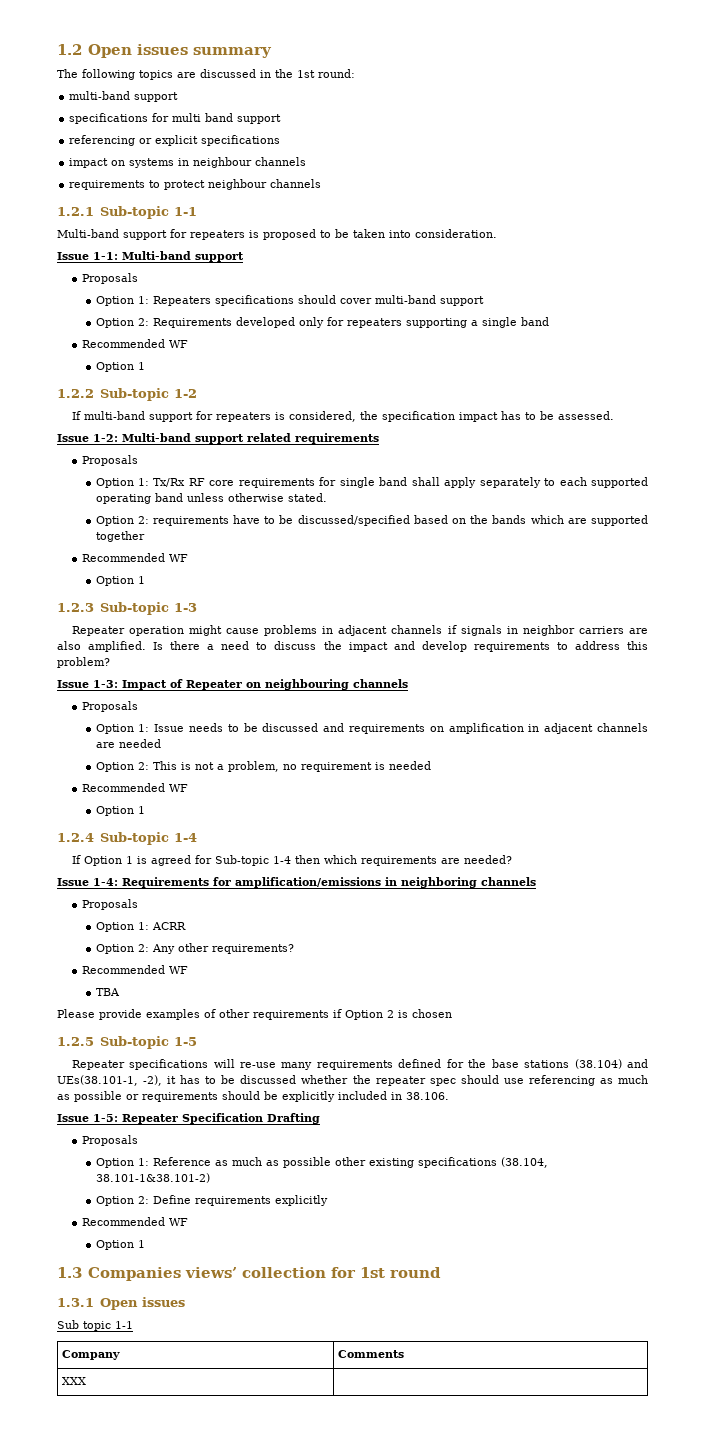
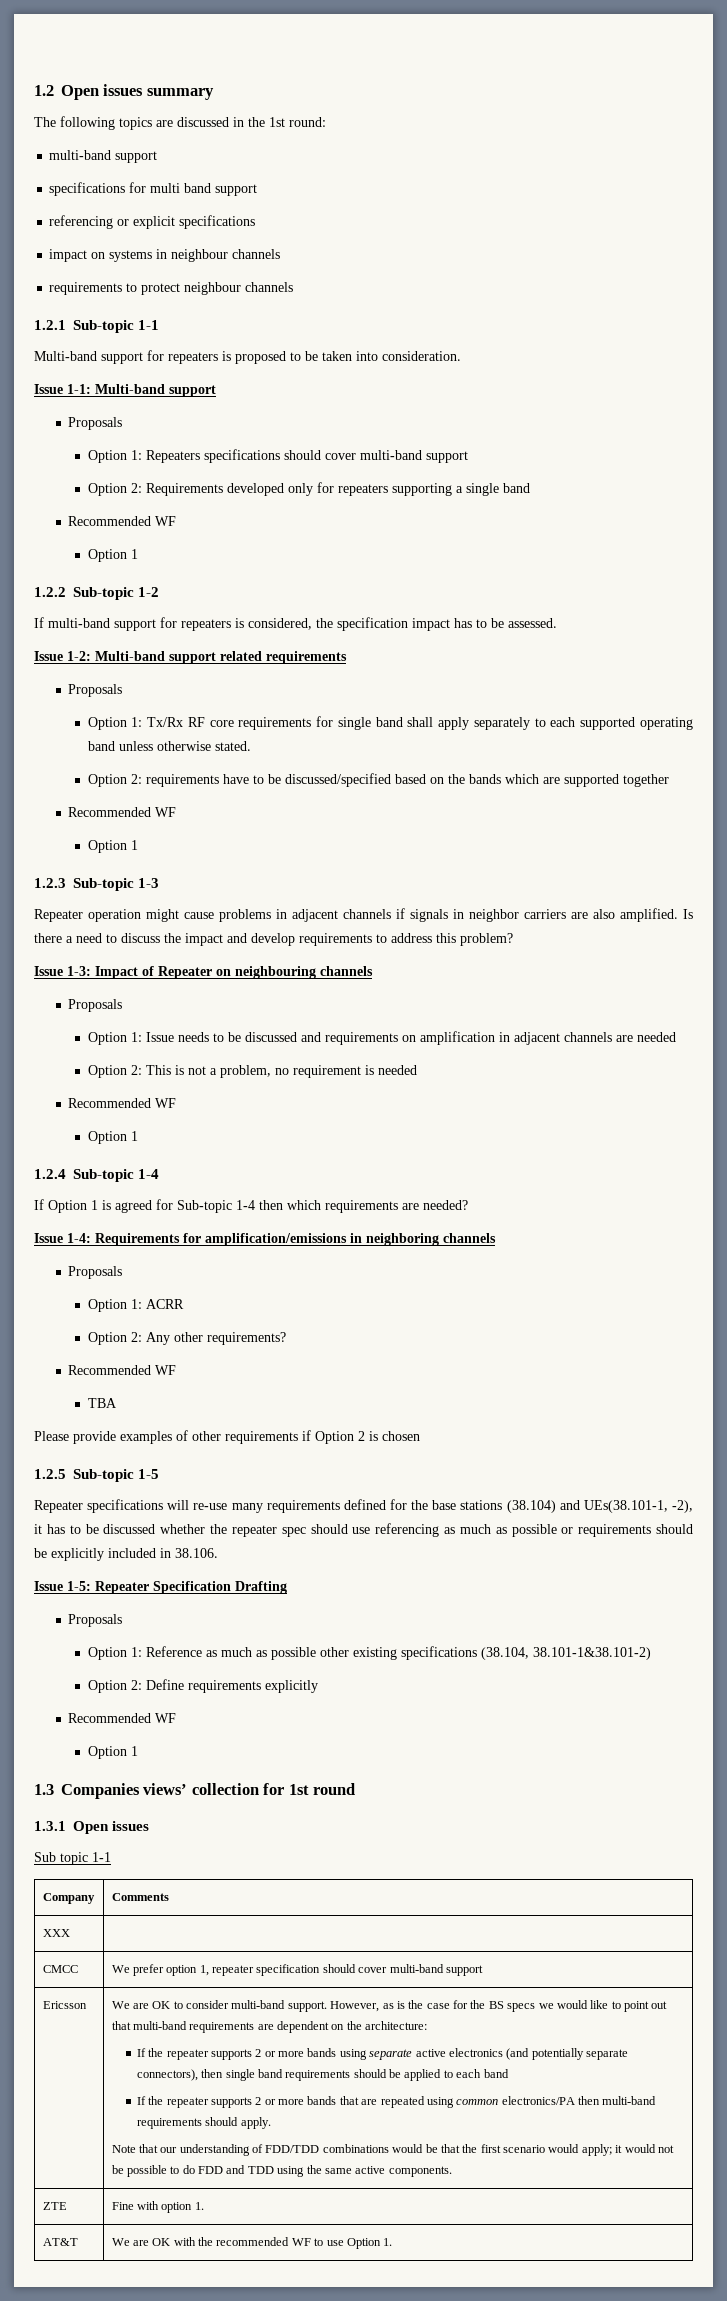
+ CMCC | We prefer option 1, repeater specification should cover multi-band support
+ Ericsson | We are OK to consider multi-band support. However, as is the case for the BS specs we would like to point out that multi-band requirements are dependent on the architecture:
+ If the repeater supports 2 or more bands using separate active electronics (and potentially separate connectors), then single band requirements should be applied to each band
+ If the repeater supports 2 or more bands that are repeated using common electronics/PA then multi-band requirements should apply.
+ Note that our understanding of FDD/TDD combinations would be that the first scenario would apply; it would not be possible to do FDD and TDD using the same active components.
+ ZTE | Fine with option 1.
+ AT&T | We are OK with the recommended WF to use Option 1.

